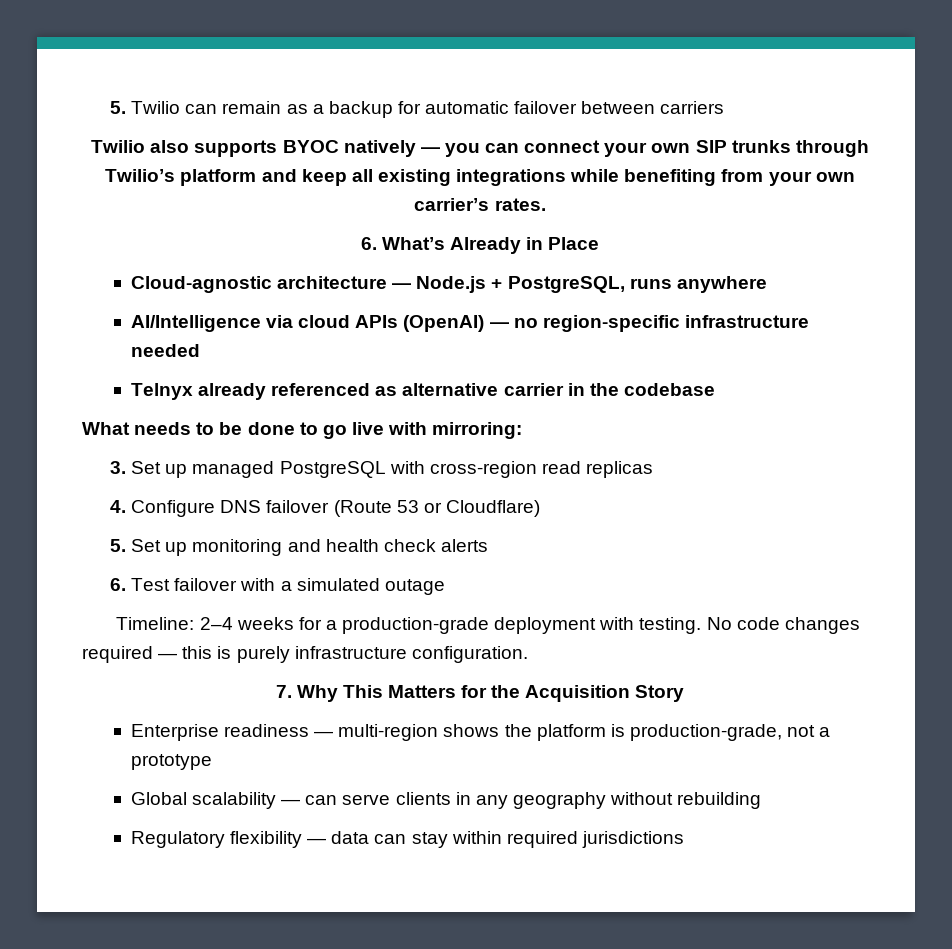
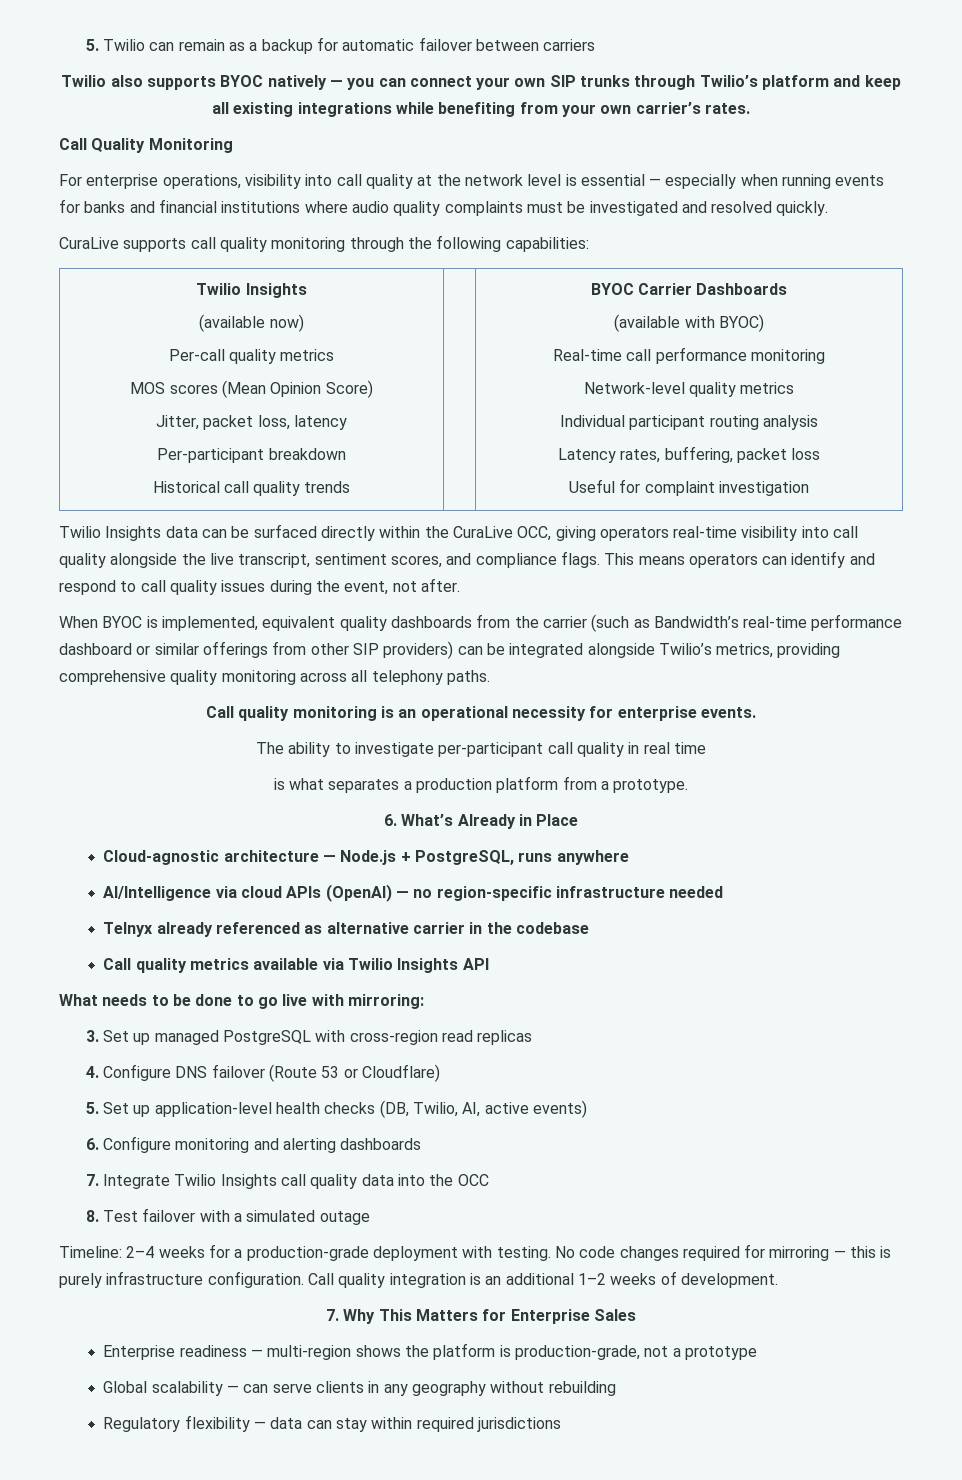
+ Call Quality Monitoring
+ For enterprise operations, visibility into call quality at the network level is essential — especially when running events for banks and financial institutions where audio quality complaints must be investigated and resolved quickly.
+ CuraLive supports call quality monitoring through the following capabilities:
+ Twilio Insights
+ (available now)
+ Per-call quality metrics
+ MOS scores (Mean Opinion Score)
+ Jitter, packet loss, latency
+ Per-participant breakdown
+ Historical call quality trends | | BYOC Carrier Dashboards
+ (available with BYOC)
+ Real-time call performance monitoring
+ Network-level quality metrics
+ Individual participant routing analysis
+ Latency rates, buffering, packet loss
+ Useful for complaint investigation
+ Twilio Insights data can be surfaced directly within the CuraLive OCC, giving operators real-time visibility into call quality alongside the live transcript, sentiment scores, and compliance flags. This means operators can identify and respond to call quality issues during the event, not after.
+ When BYOC is implemented, equivalent quality dashboards from the carrier (such as Bandwidth’s real-time performance dashboard or similar offerings from other SIP providers) can be integrated alongside Twilio’s metrics, providing comprehensive quality monitoring across all telephony paths.
+ Call quality monitoring is an operational necessity for enterprise events.
+ The ability to investigate per-participant call quality in real time
+ is what separates a production platform from a prototype.
+ Call quality metrics available via Twilio Insights API
- 5. Set up monitoring and health check alerts
- 6. Test failover with a simulated outage
+ 5. Set up application-level health checks (DB, Twilio, AI, active events)
+ 6. Configure monitoring and alerting dashboards
+ 7. Integrate Twilio Insights call quality data into the OCC
+ 8. Test failover with a simulated outage
- No code changes required — this is purely infrastructure configuration.
+ No code changes required for mirroring — this is purely infrastructure configuration. Call quality integration is an additional 1–2 weeks of development.
- 7. Why This Matters for the Acquisition Story
+ 7. Why This Matters for Enterprise Sales

